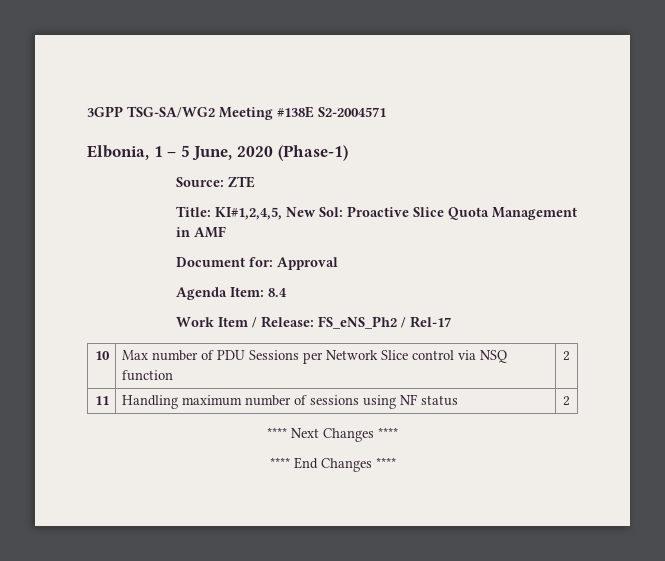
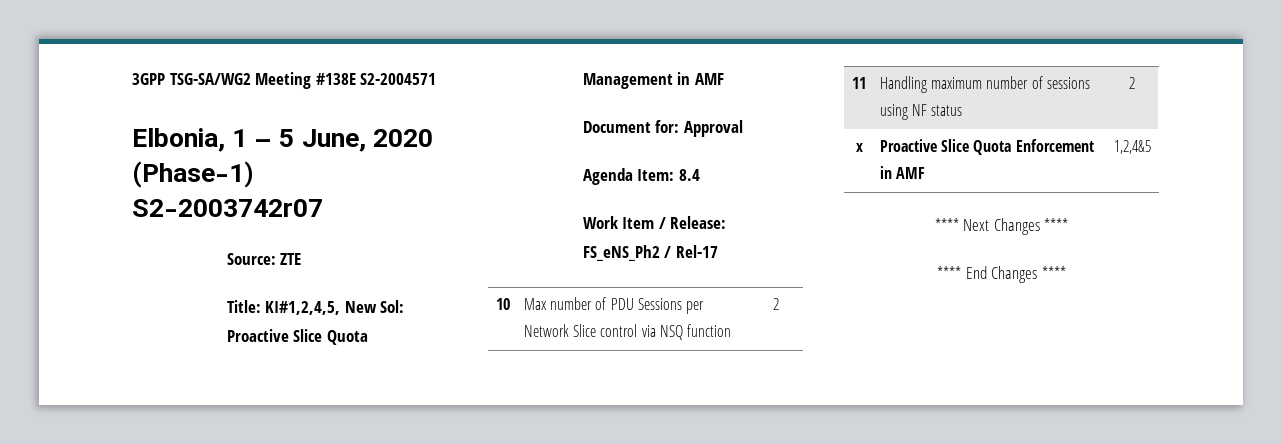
- Elbonia, 1 – 5 June, 2020 (Phase-1)
+ Elbonia, 1 – 5 June, 2020 (Phase-1) S2-2003742r07
+ x | Proactive Slice Quota Enforcement in AMF | 1,2,4&5

